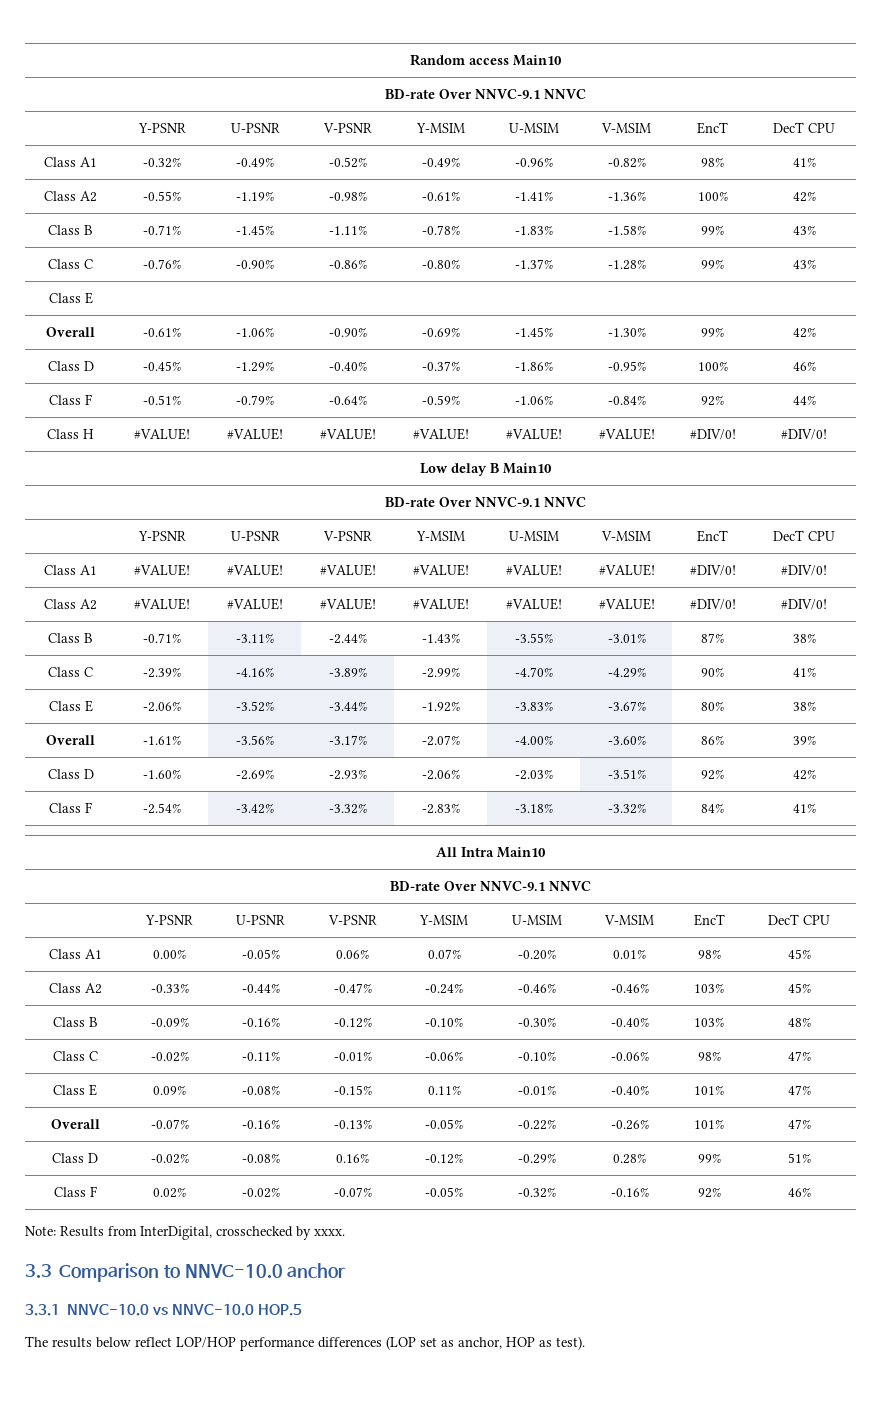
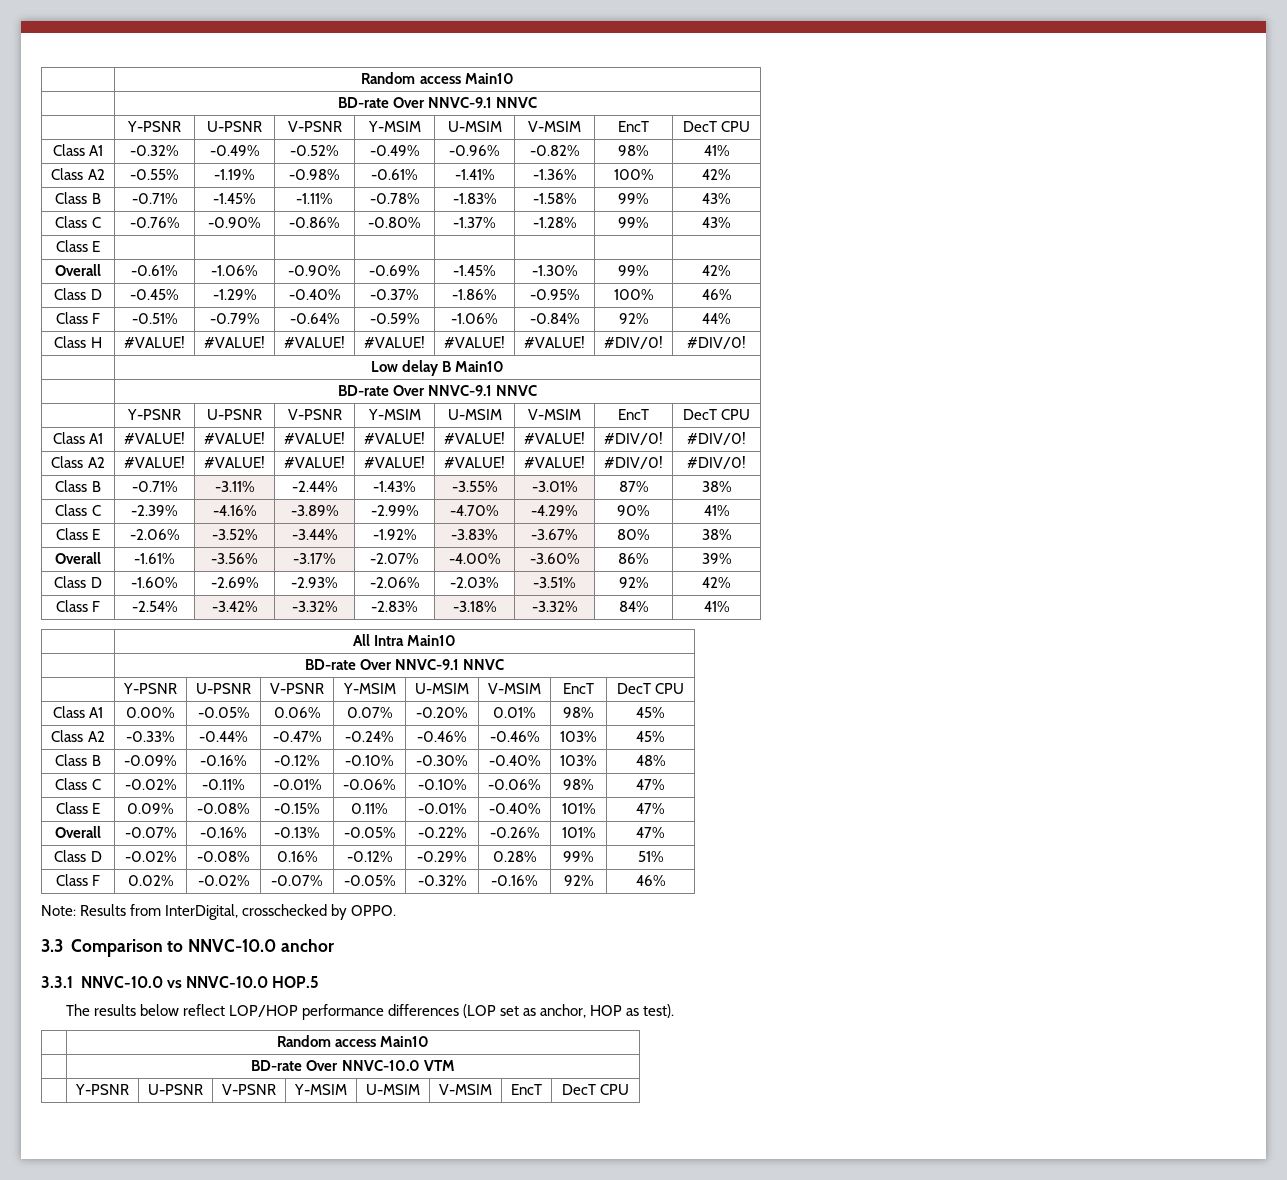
- Note: Results from InterDigital, crosschecked by xxxx.
+ Note: Results from InterDigital, crosschecked by OPPO.
  The results below reflect LOP/HOP performance differences (LOP set as anchor, HOP as test).
+ | Random access Main10
+ | BD-rate Over NNVC-10.0 VTM
+ | Y-PSNR | U-PSNR | V-PSNR | Y-MSIM | U-MSIM | V-MSIM | EncT | DecT CPU

